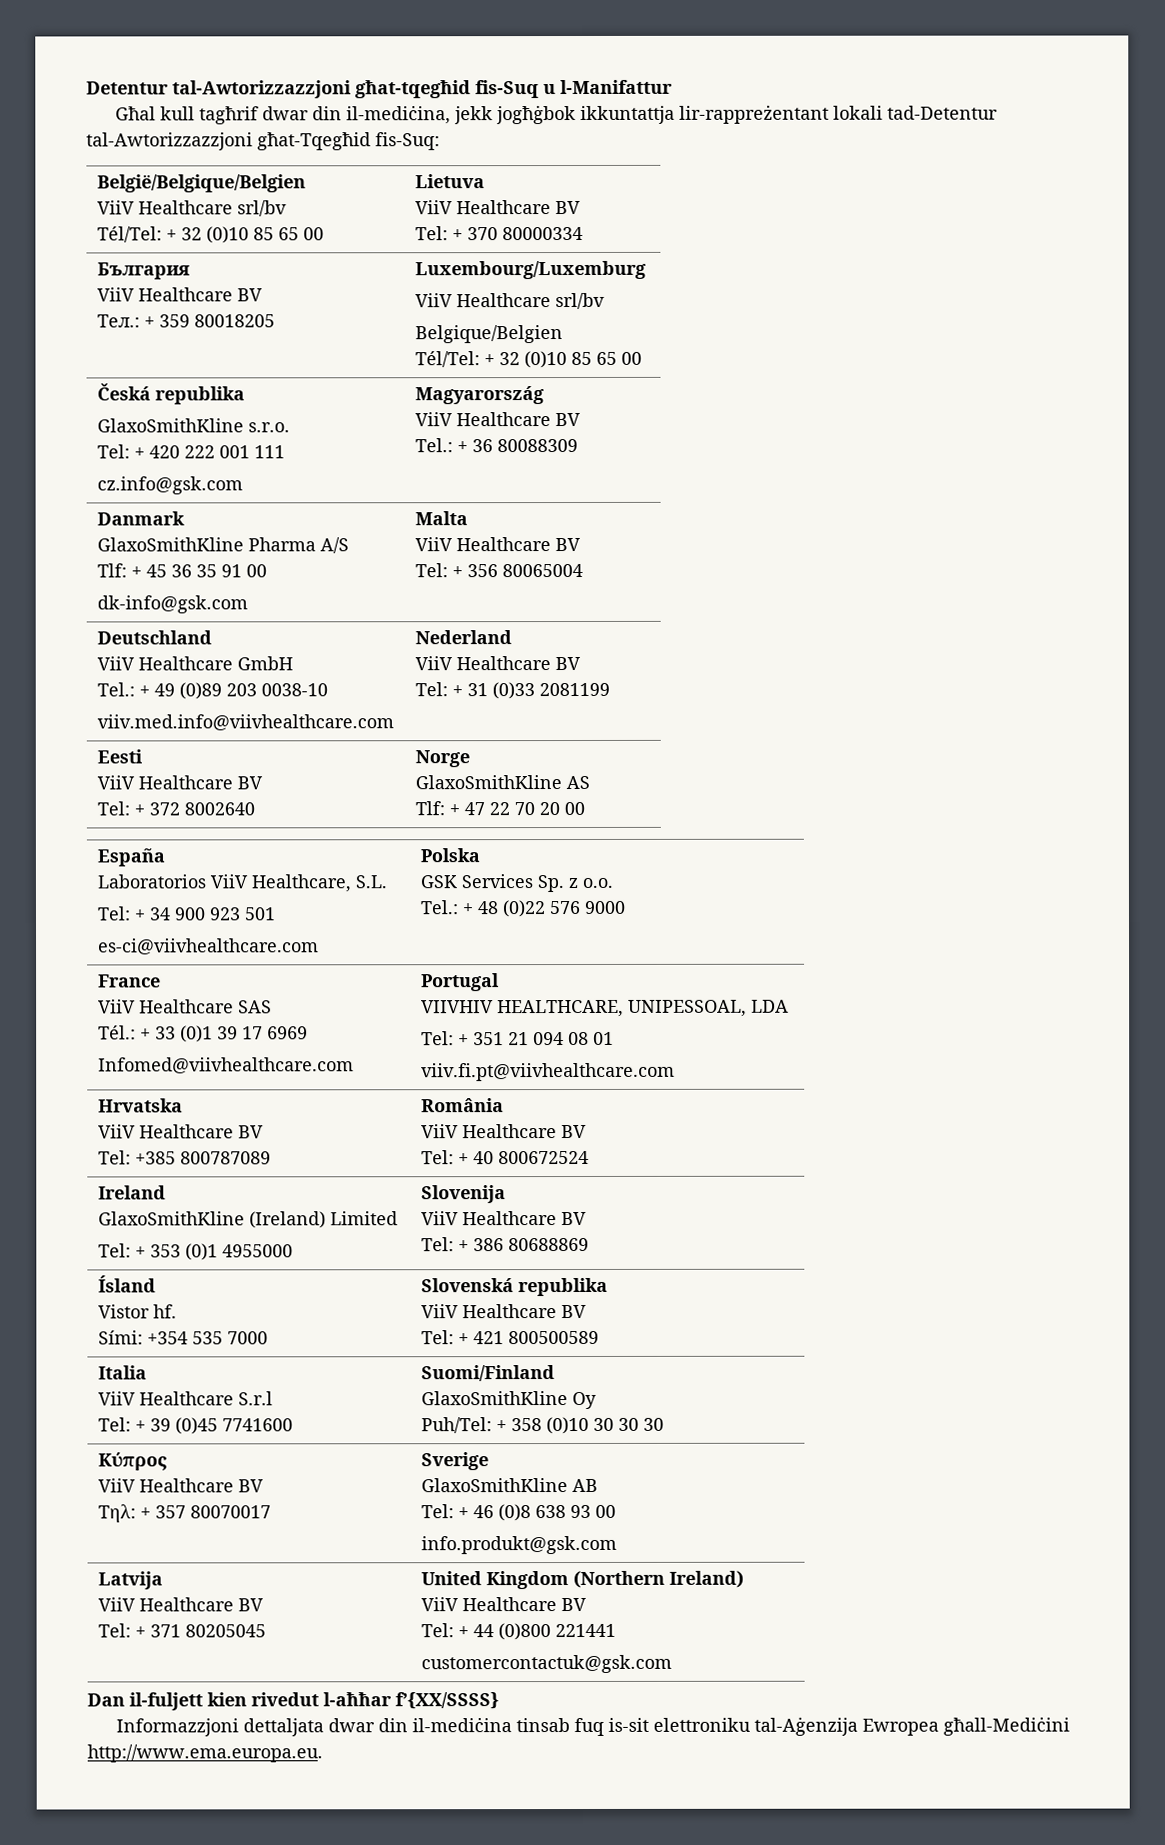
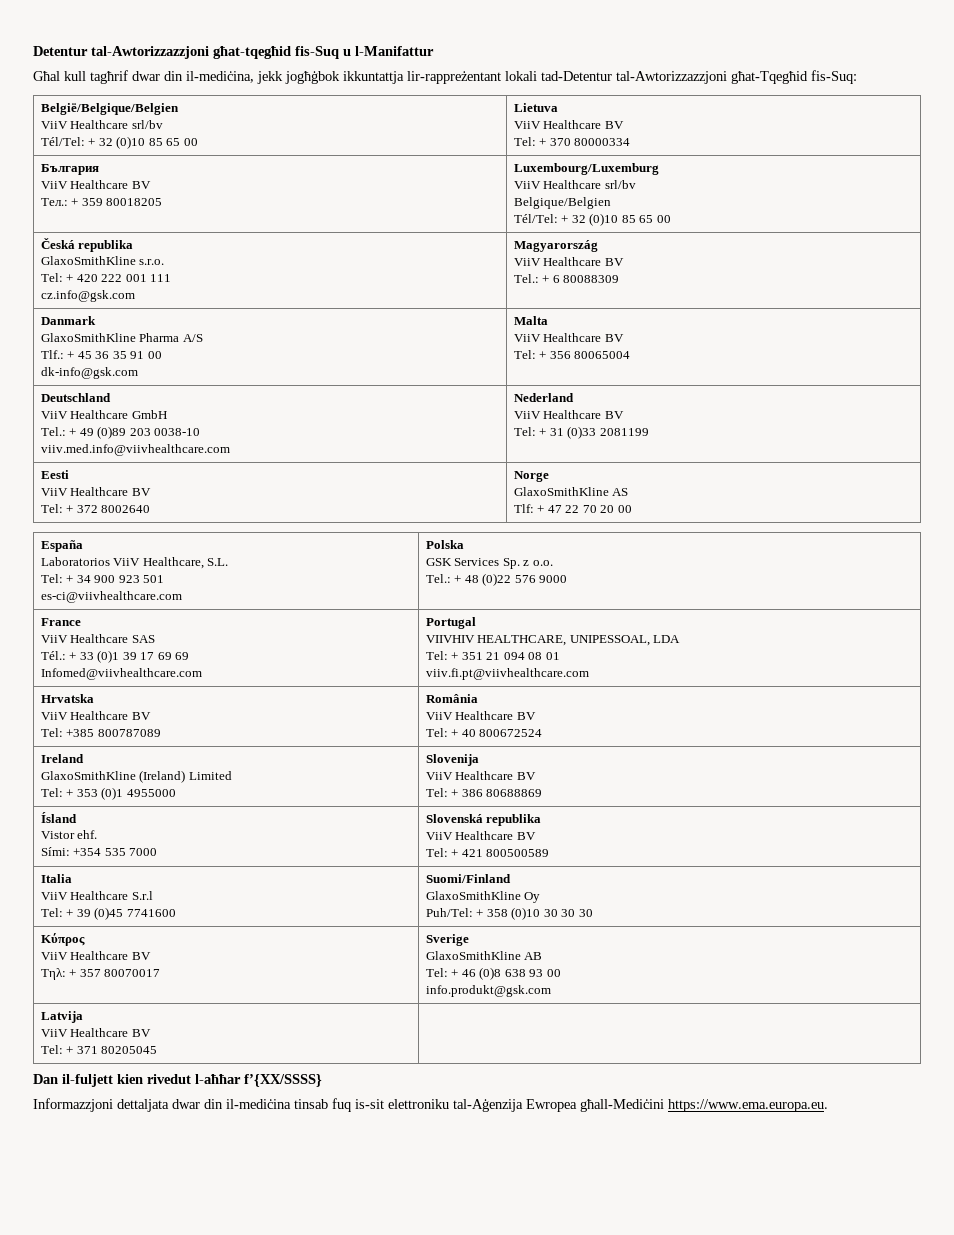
  Česká republika
  GlaxoSmithKline s.r.o.
  Tel: + 420 222 001 111
  cz.info@gsk.com | Magyarország
  ViiV Healthcare BV
- Tel.: + 36 80088309
+ Tel.: + 6 80088309
  Danmark
  GlaxoSmithKline Pharma A/S
- Tlf: + 45 36 35 91 00
+ Tlf.: + 45 36 35 91 00
  France
  ViiV Healthcare SAS
- Tél.: + 33 (0)1 39 17 6969
+ Tél.: + 33 (0)1 39 17 69 69
  Ísland
- Vistor hf.
+ Vistor ehf.
  Latvija
  ViiV Healthcare BV
- Tel: + 371 80205045 | United Kingdom (Northern Ireland)
- ViiV Healthcare BV
- Tel: + 44 (0)800 221441
- customercontactuk@gsk.com
+ Tel: + 371 80205045 |
- Informazzjoni dettaljata dwar din il-mediċina tinsab fuq is-sit elettroniku tal-Aġenzija Ewropea għall-Mediċini http://www.ema.europa.eu.
+ Informazzjoni dettaljata dwar din il-mediċina tinsab fuq is-sit elettroniku tal-Aġenzija Ewropea għall-Mediċini https://www.ema.europa.eu.

